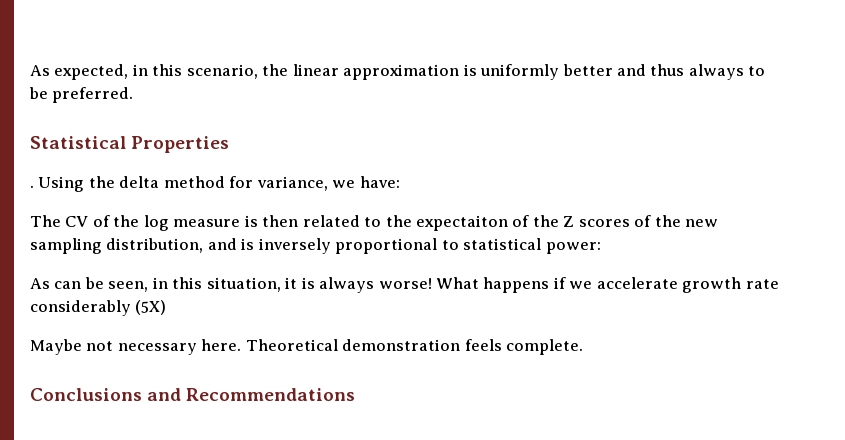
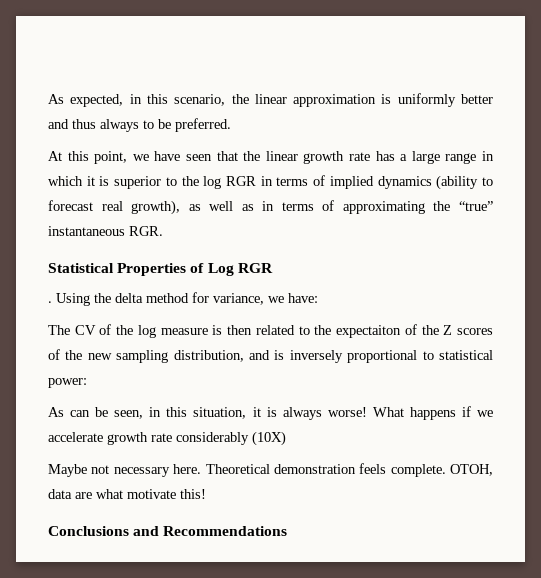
+ At this point, we have seen that the linear growth rate has a large range in which it is superior to the log RGR in terms of implied dynamics (ability to forecast real growth), as well as in terms of approximating the “true” instantaneous RGR.
- Statistical Properties
+ Statistical Properties of Log RGR
- What happens if we accelerate growth rate considerably (5X)
+ What happens if we accelerate growth rate considerably (10X)
+ OTOH, data are what motivate this!

